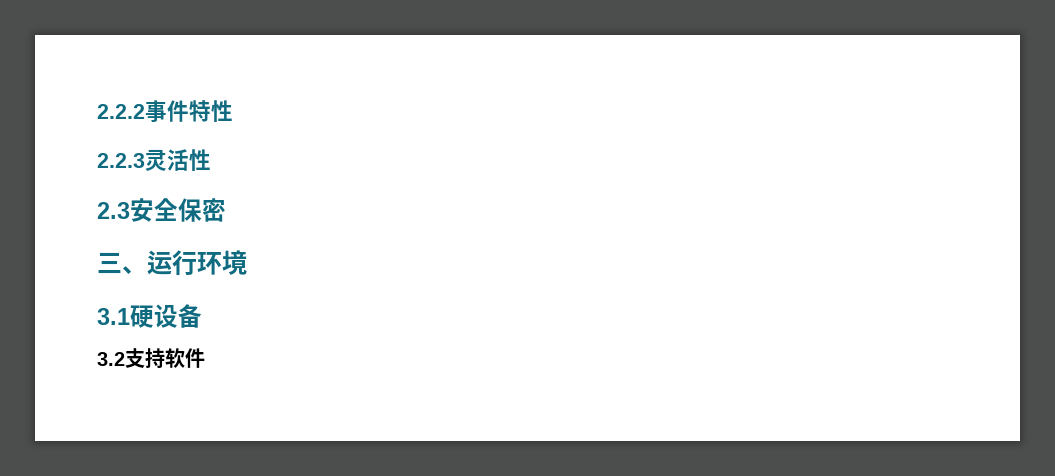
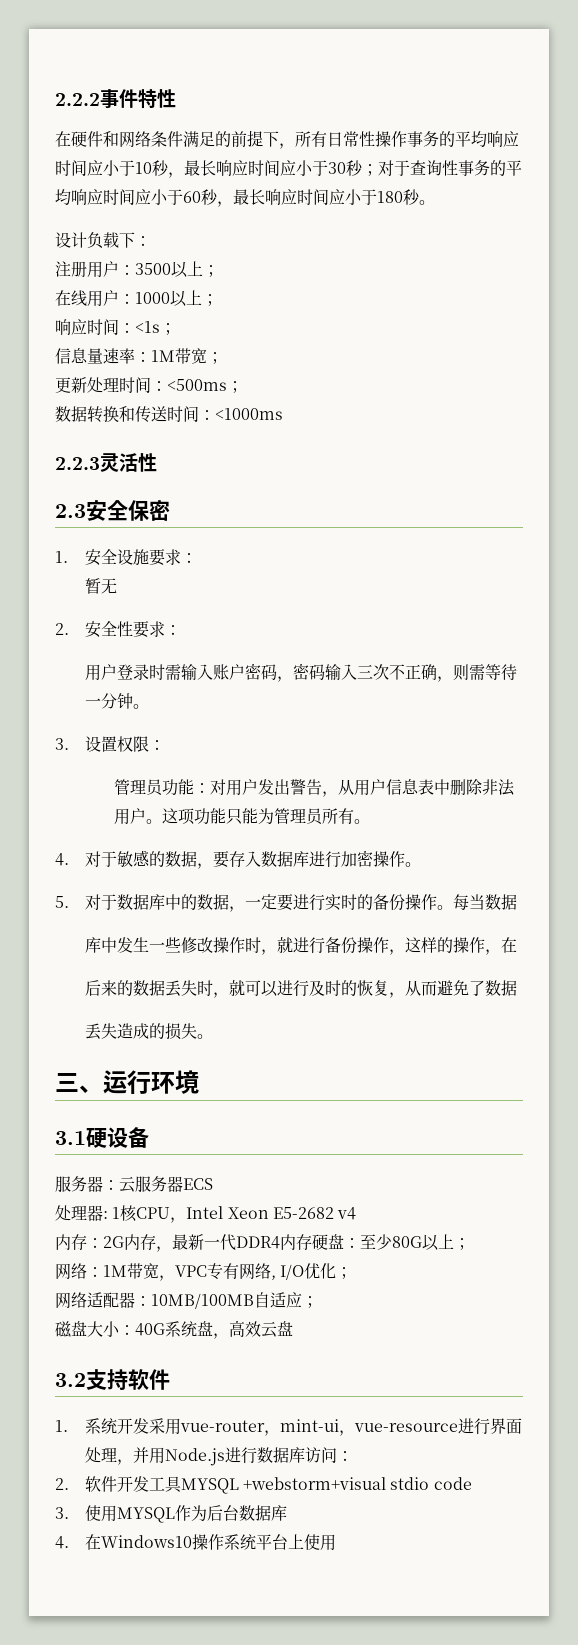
+ 在硬件和网络条件满足的前提下，所有日常性操作事务的平均响应时间应小于10秒，最长响应时间应小于30秒；对于查询性事务的平均响应时间应小于60秒，最长响应时间应小于180秒。
+ 设计负载下：
+ 注册用户：3500以上；
+ 在线用户：1000以上；
+ 响应时间：<1s；
+ 信息量速率：1M带宽；
+ 更新处理时间：<500ms；
+ 数据转换和传送时间：<1000ms
+ 1.安全设施要求：
+ 暂无
+ 2.安全性要求：
+ 用户登录时需输入账户密码，密码输入三次不正确，则需等待一分钟。
+ 3.设置权限：
+ 管理员功能：对用户发出警告，从用户信息表中删除非法用户。这项功能只能为管理员所有。
+ 4.对于敏感的数据，要存入数据库进行加密操作。
+ 5.对于数据库中的数据，一定要进行实时的备份操作。每当数据
+ 库中发生一些修改操作时，就进行备份操作，这样的操作，在
+ 后来的数据丢失时，就可以进行及时的恢复，从而避免了数据
+ 丢失造成的损失。
+ 服务器：云服务器ECS
+ 处理器: 1核CPU，Intel Xeon E5-2682 v4
+ 内存：2G内存，最新一代DDR4内存硬盘：至少80G以上；
+ 网络：1M带宽，VPC专有网络, I/O优化；
+ 网络适配器：10MB/100MB自适应；
+ 磁盘大小：40G系统盘，高效云盘
  3.2支持软件
+ 1.系统开发采用vue-router，mint-ui，vue-resource进行界面处理，并用Node.js进行数据库访问：
+ 2.软件开发工具MYSQL +webstorm+visual stdio code
+ 3.使用MYSQL作为后台数据库
+ 4.在Windows10操作系统平台上使用

